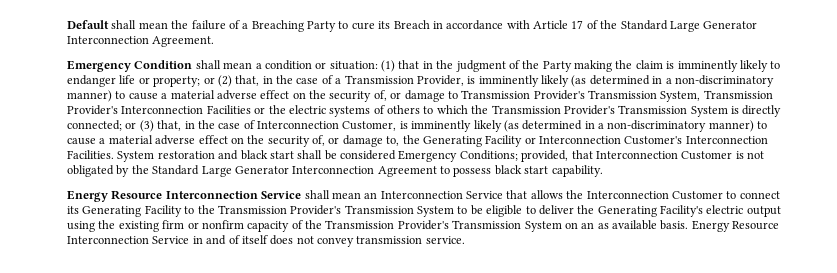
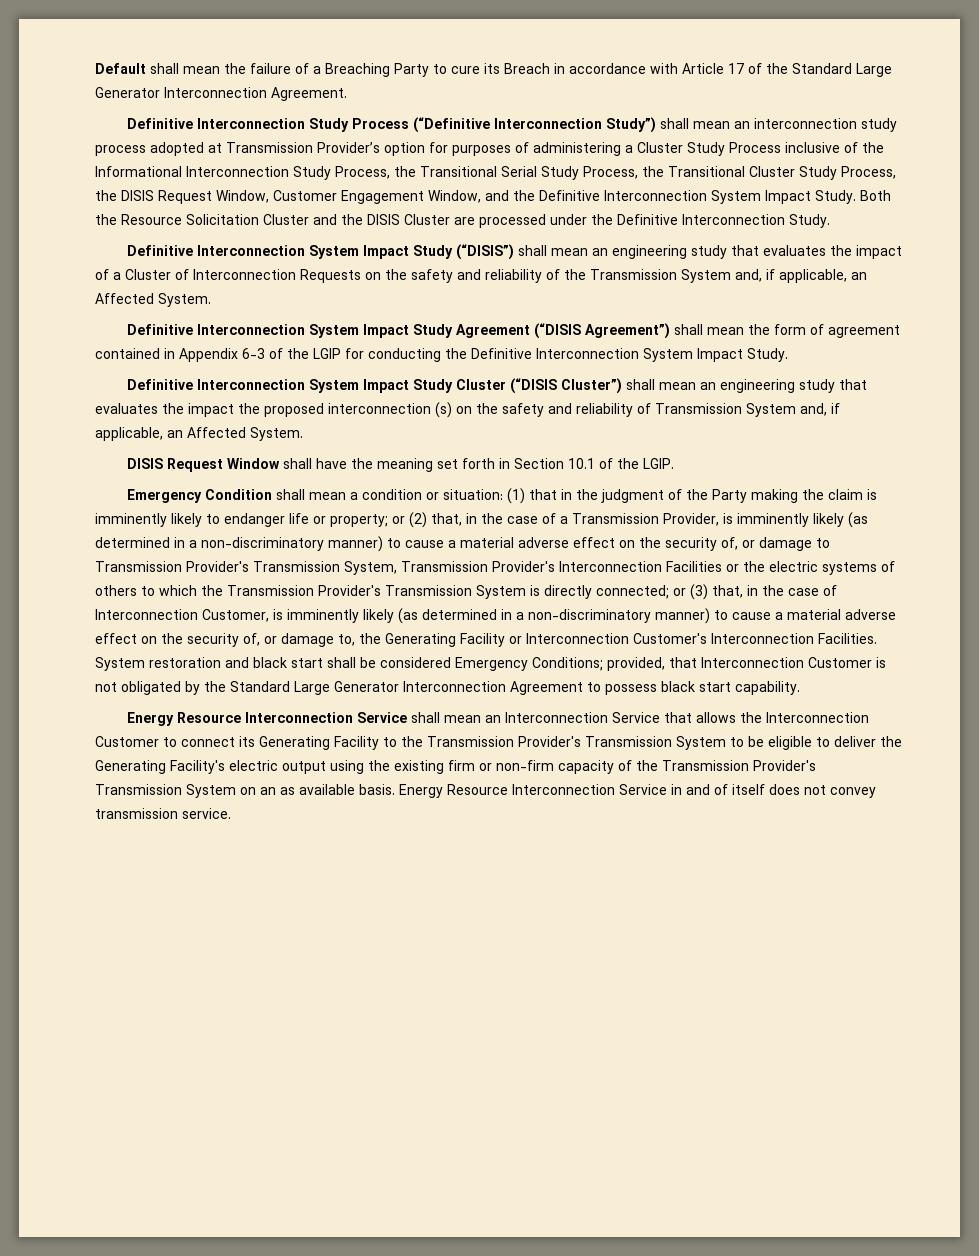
+ Definitive Interconnection Study Process (“Definitive Interconnection Study”) shall mean an interconnection study process adopted at Transmission Provider’s option for purposes of administering a Cluster Study Process inclusive of the Informational Interconnection Study Process, the Transitional Serial Study Process, the Transitional Cluster Study Process, the DISIS Request Window, Customer Engagement Window, and the Definitive Interconnection System Impact Study. Both the Resource Solicitation Cluster and the DISIS Cluster are processed under the Definitive Interconnection Study.
+ Definitive Interconnection System Impact Study (“DISIS”) shall mean an engineering study that evaluates the impact of a Cluster of Interconnection Requests on the safety and reliability of the Transmission System and, if applicable, an Affected System.
+ Definitive Interconnection System Impact Study Agreement (“DISIS Agreement”) shall mean the form of agreement contained in Appendix 6-3 of the LGIP for conducting the Definitive Interconnection System Impact Study.
+ Definitive Interconnection System Impact Study Cluster (“DISIS Cluster”) shall mean an engineering study that evaluates the impact the proposed interconnection (s) on the safety and reliability of Transmission System and, if applicable, an Affected System.
+ DISIS Request Window shall have the meaning set forth in Section 10.1 of the LGIP.
- Energy Resource Interconnection Service shall mean an Interconnection Service that allows the Interconnection Customer to connect its Generating Facility to the Transmission Provider's Transmission System to be eligible to deliver the Generating Facility's electric output using the existing firm or nonfirm capacity of the Transmission Provider's Transmission System on an as available basis.
+ Energy Resource Interconnection Service shall mean an Interconnection Service that allows the Interconnection Customer to connect its Generating Facility to the Transmission Provider's Transmission System to be eligible to deliver the Generating Facility's electric output using the existing firm or non-firm capacity of the Transmission Provider's Transmission System on an as available basis.

